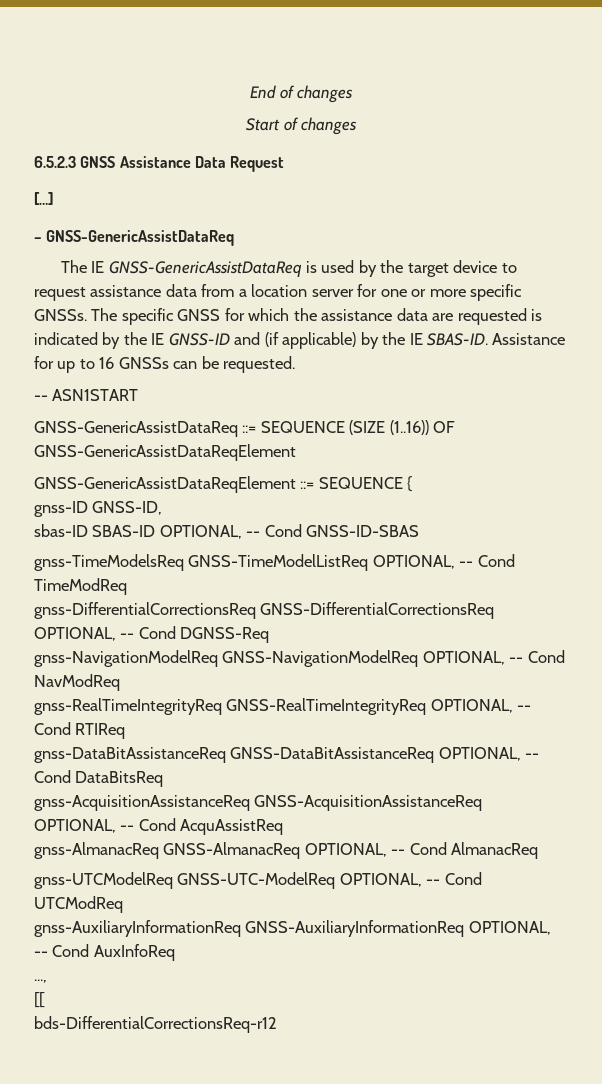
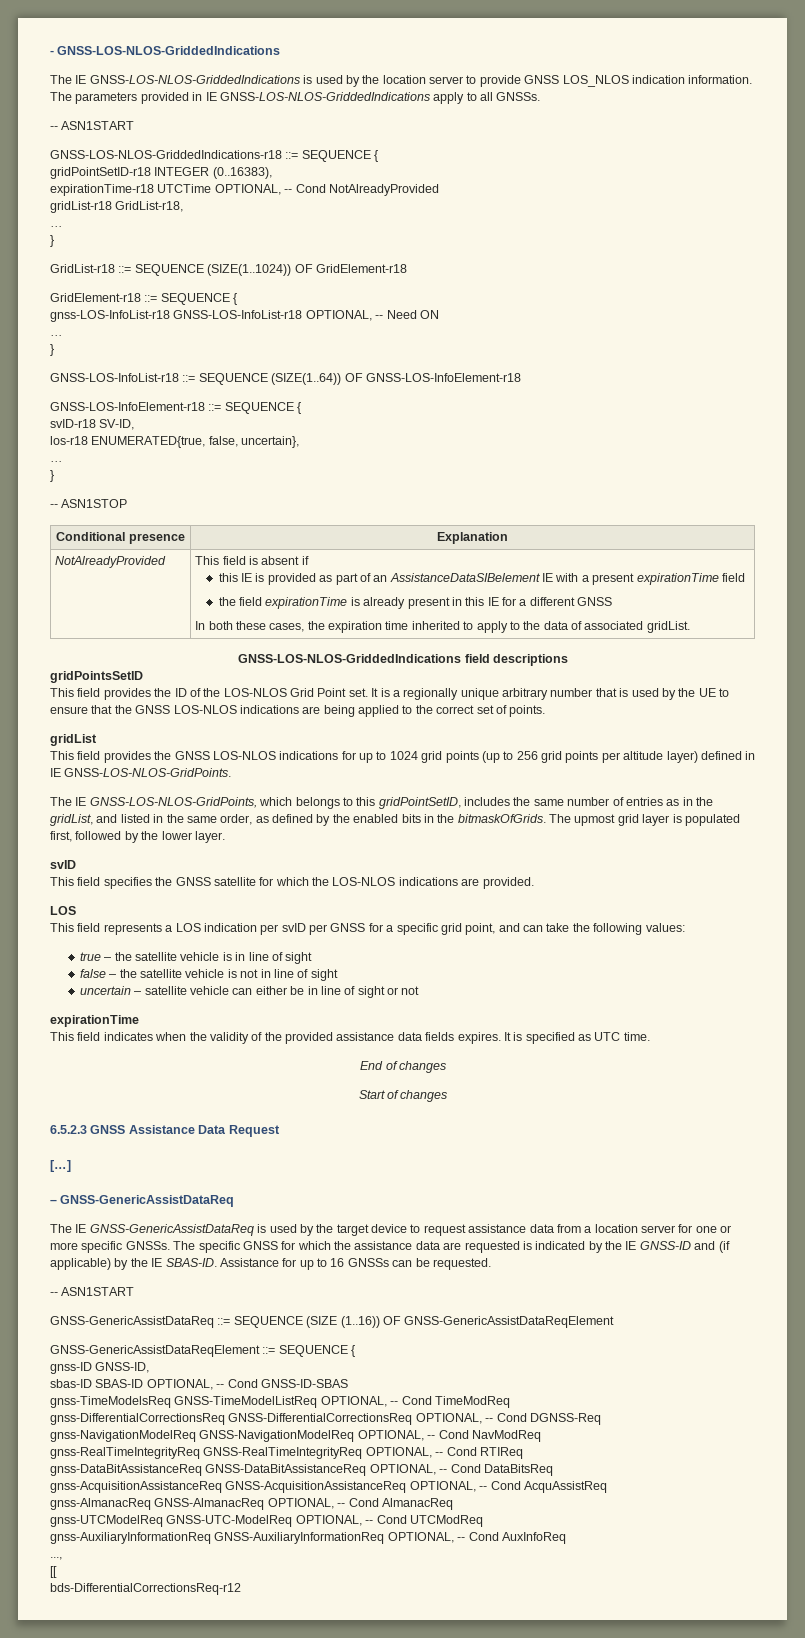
+ - GNSS-LOS-NLOS-GriddedIndications
+ The IE GNSS-LOS-NLOS-GriddedIndications is used by the location server to provide GNSS LOS_NLOS indication information. The parameters provided in IE GNSS-LOS-NLOS-GriddedIndications apply to all GNSSs.
+ -- ASN1START
+ GNSS-LOS-NLOS-GriddedIndications-r18 ::= SEQUENCE {
+ gridPointSetID-r18 INTEGER (0..16383),
+ expirationTime-r18 UTCTime OPTIONAL, -- Cond NotAlreadyProvided
+ gridList-r18 GridList-r18,
+ …
+ }
+ GridList-r18 ::= SEQUENCE (SIZE(1..1024)) OF GridElement-r18
+ GridElement-r18 ::= SEQUENCE {
+ gnss-LOS-InfoList-r18 GNSS-LOS-InfoList-r18 OPTIONAL, -- Need ON
+ …
+ }
+ GNSS-LOS-InfoList-r18 ::= SEQUENCE (SIZE(1..64)) OF GNSS-LOS-InfoElement-r18
+ GNSS-LOS-InfoElement-r18 ::= SEQUENCE {
+ svID-r18 SV-ID,
+ los-r18 ENUMERATED{true, false, uncertain},
+ …
+ }
+ -- ASN1STOP
+ Conditional presence | Explanation
+ NotAlreadyProvided | This field is absent if
+ this IE is provided as part of an AssistanceDataSIBelement IE with a present expirationTime field
+ the field expirationTime is already present in this IE for a different GNSS
+ In both these cases, the expiration time inherited to apply to the data of associated gridList.
+ GNSS-LOS-NLOS-GriddedIndications field descriptions
+ gridPointsSetID
+ This field provides the ID of the LOS-NLOS Grid Point set. It is a regionally unique arbitrary number that is used by the UE to ensure that the GNSS LOS-NLOS indications are being applied to the correct set of points.
+ gridList
+ This field provides the GNSS LOS-NLOS indications for up to 1024 grid points (up to 256 grid points per altitude layer) defined in IE GNSS-LOS-NLOS-GridPoints.
+ The IE GNSS-LOS-NLOS-GridPoints, which belongs to this gridPointSetID, includes the same number of entries as in the gridList, and listed in the same order, as defined by the enabled bits in the bitmaskOfGrids. The upmost grid layer is populated first, followed by the lower layer.
+ svID
+ This field specifies the GNSS satellite for which the LOS-NLOS indications are provided.
+ LOS
+ This field represents a LOS indication per svID per GNSS for a specific grid point, and can take the following values:
+ true – the satellite vehicle is in line of sight
+ false – the satellite vehicle is not in line of sight
+ uncertain – satellite vehicle can either be in line of sight or not
+ expirationTime
+ This field indicates when the validity of the provided assistance data fields expires. It is specified as UTC time.

